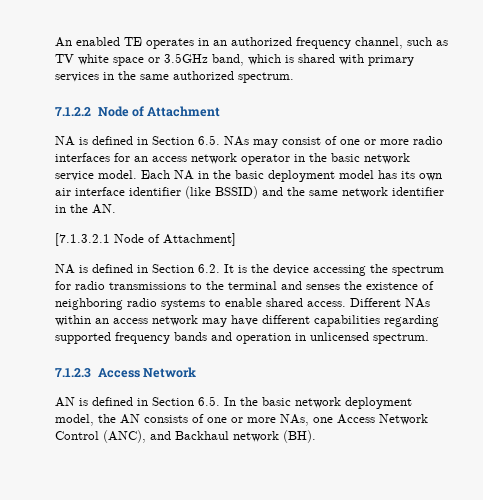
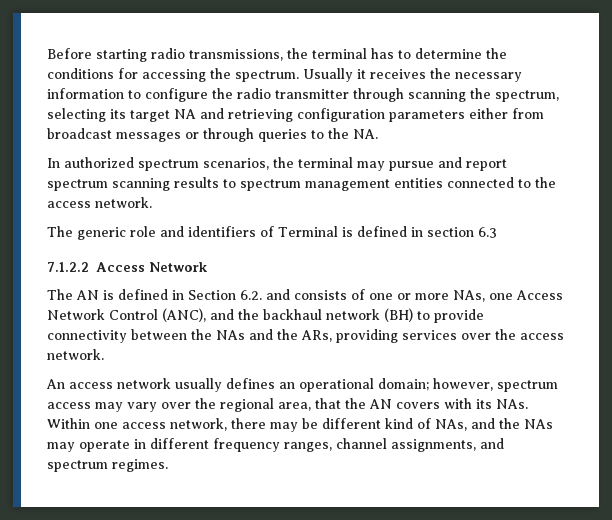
- An enabled TE operates in an authorized frequency channel, such as TV white space or 3.5GHz band, which is shared with primary services in the same authorized spectrum.
- 7.1.2.2 Node of Attachment
- NA is defined in Section 6.5. NAs may consist of one or more radio interfaces for an access network operator in the basic network service model. Each NA in the basic deployment model has its own air interface identifier (like BSSID) and the same network identifier in the AN.
- [7.1.3.2.1 Node of Attachment]
- NA is defined in Section 6.2. It is the device accessing the spectrum for radio transmissions to the terminal and senses the existence of neighboring radio systems to enable shared access. Different NAs within an access network may have different capabilities regarding supported frequency bands and operation in unlicensed spectrum.
- 7.1.2.3 Access Network
- AN is defined in Section 6.5. In the basic network deployment model, the AN consists of one or more NAs, one Access Network Control (ANC), and Backhaul network (BH).
+ Before starting radio transmissions, the terminal has to determine the conditions for accessing the spectrum. Usually it receives the necessary information to configure the radio transmitter through scanning the spectrum, selecting its target NA and retrieving configuration parameters either from broadcast messages or through queries to the NA.
+ In authorized spectrum scenarios, the terminal may pursue and report spectrum scanning results to spectrum management entities connected to the access network.
+ The generic role and identifiers of Terminal is defined in section 6.3
+ 7.1.2.2 Access Network
+ The AN is defined in Section 6.2. and consists of one or more NAs, one Access Network Control (ANC), and the backhaul network (BH) to provide connectivity between the NAs and the ARs, providing services over the access network.
+ An access network usually defines an operational domain; however, spectrum access may vary over the regional area, that the AN covers with its NAs. Within one access network, there may be different kind of NAs, and the NAs may operate in different frequency ranges, channel assignments, and spectrum regimes.

